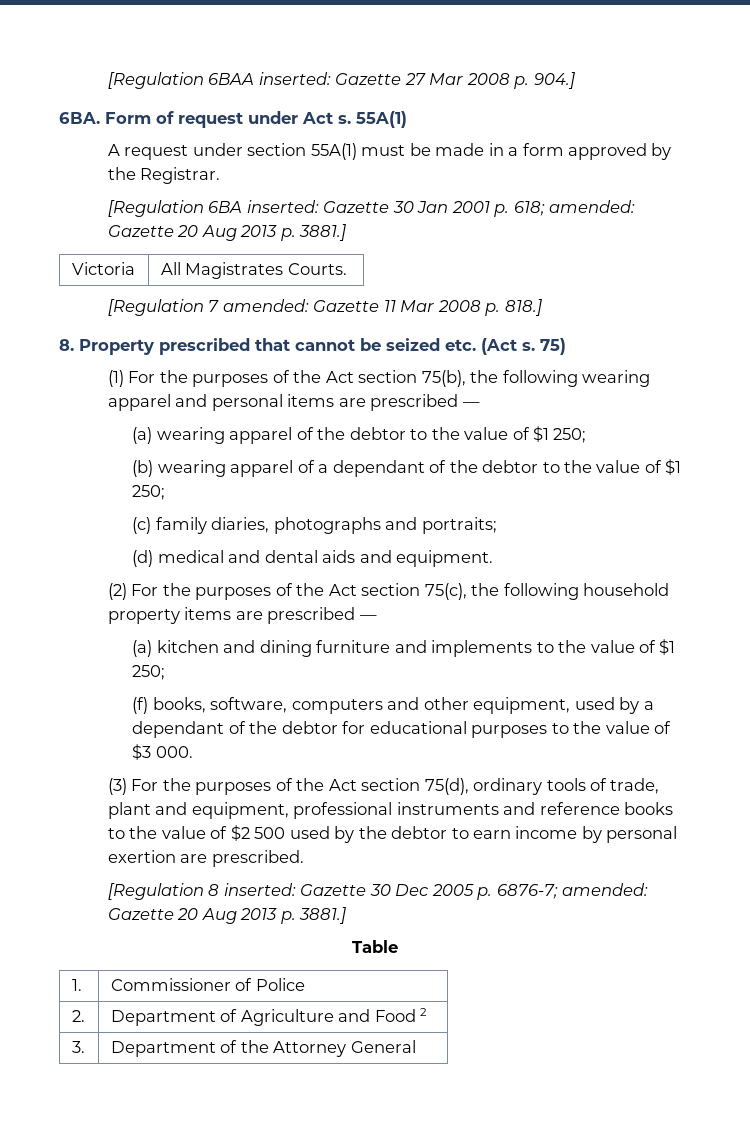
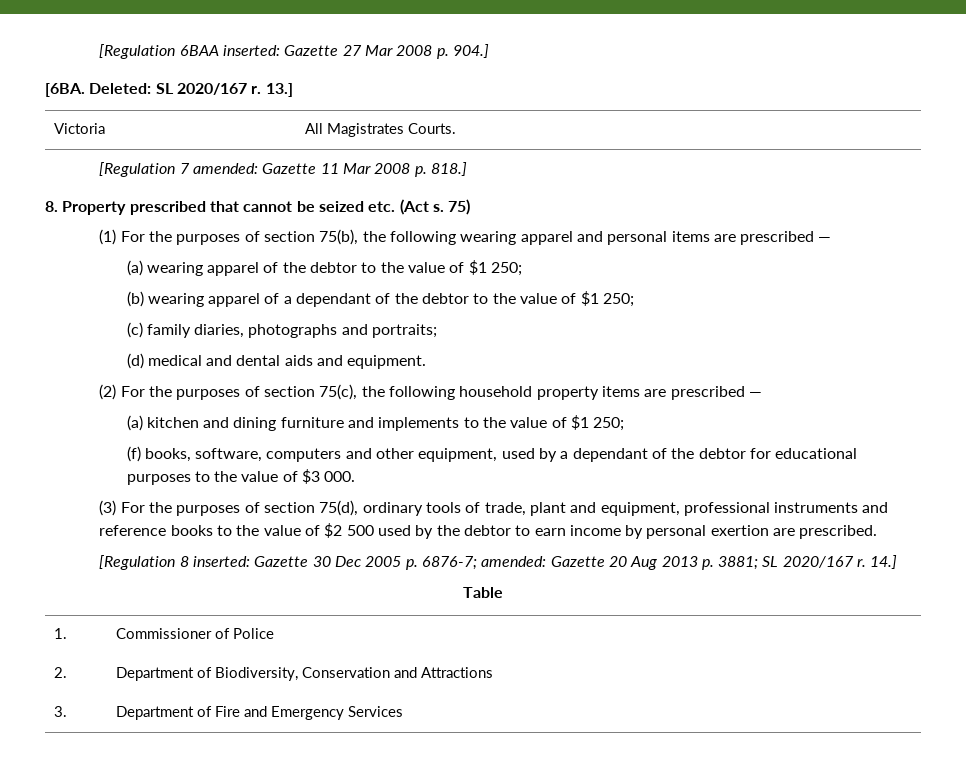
- 6BA. Form of request under Act s. 55A(1)
- A request under section 55A(1) must be made in a form approved by the Registrar.
- [Regulation 6BA inserted: Gazette 30 Jan 2001 p. 618; amended: Gazette 20 Aug 2013 p. 3881.]
+ [6BA. Deleted: SL 2020/167 r. 13.]
- (1) For the purposes of the Act section 75(b), the following wearing apparel and personal items are prescribed —
+ (1) For the purposes of section 75(b), the following wearing apparel and personal items are prescribed —
- (2) For the purposes of the Act section 75(c), the following household property items are prescribed —
+ (2) For the purposes of section 75(c), the following household property items are prescribed —
- (3) For the purposes of the Act section 75(d), ordinary tools of trade, plant and equipment, professional instruments and reference books to the value of $2 500 used by the debtor to earn income by personal exertion are prescribed.
+ (3) For the purposes of section 75(d), ordinary tools of trade, plant and equipment, professional instruments and reference books to the value of $2 500 used by the debtor to earn income by personal exertion are prescribed.
- [Regulation 8 inserted: Gazette 30 Dec 2005 p. 6876-7; amended: Gazette 20 Aug 2013 p. 3881.]
+ [Regulation 8 inserted: Gazette 30 Dec 2005 p. 6876-7; amended: Gazette 20 Aug 2013 p. 3881; SL 2020/167 r. 14.]
- 2. | Department of Agriculture and Food 2
+ 2. | Department of Biodiversity, Conservation and Attractions
- 3. | Department of the Attorney General
+ 3. | Department of Fire and Emergency Services

